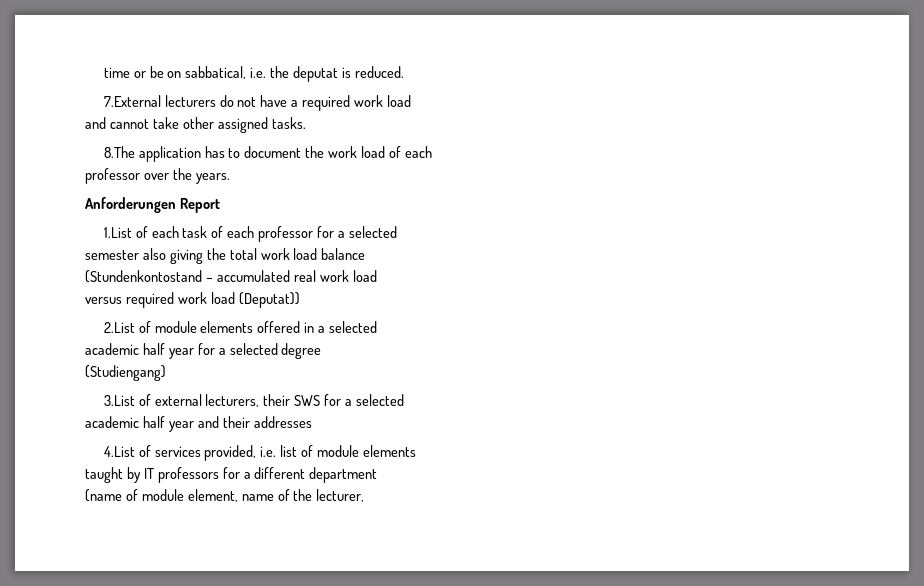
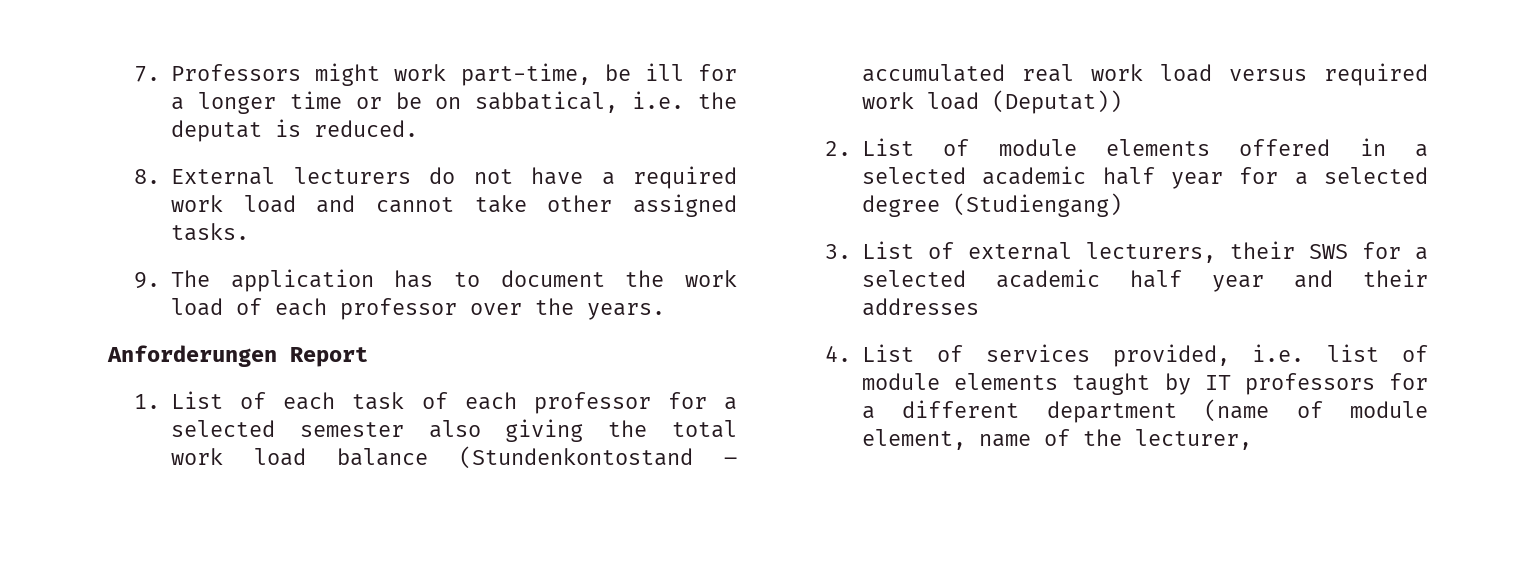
- time or be on sabbatical, i.e. the deputat is reduced.
+ 7. Professors might work part-time, be ill for a longer time or be on sabbatical, i.e. the deputat is reduced.
- 7.External lecturers do not have a required work load
- and cannot take other assigned tasks.
+ 8. External lecturers do not have a required work load and cannot take other assigned tasks.
- 8.The application has to document the work load of each
- professor over the years.
+ 9. The application has to document the work load of each professor over the years.
- 1.List of each task of each professor for a selected
- semester also giving the total work load balance
- (Stundenkontostand – accumulated real work load
- versus required work load (Deputat))
+ 1. List of each task of each professor for a selected semester also giving the total work load balance (Stundenkontostand – accumulated real work load versus required work load (Deputat))
- 2.List of module elements offered in a selected
- academic half year for a selected degree
- (Studiengang)
+ 2. List of module elements offered in a selected academic half year for a selected degree (Studiengang)
- 3.List of external lecturers, their SWS for a selected
- academic half year and their addresses
+ 3. List of external lecturers, their SWS for a selected academic half year and their addresses
- 4.List of services provided, i.e. list of module elements
- taught by IT professors for a different department
- (name of module element, name of the lecturer,
+ 4. List of services provided, i.e. list of module elements taught by IT professors for a different department (name of module element, name of the lecturer,

